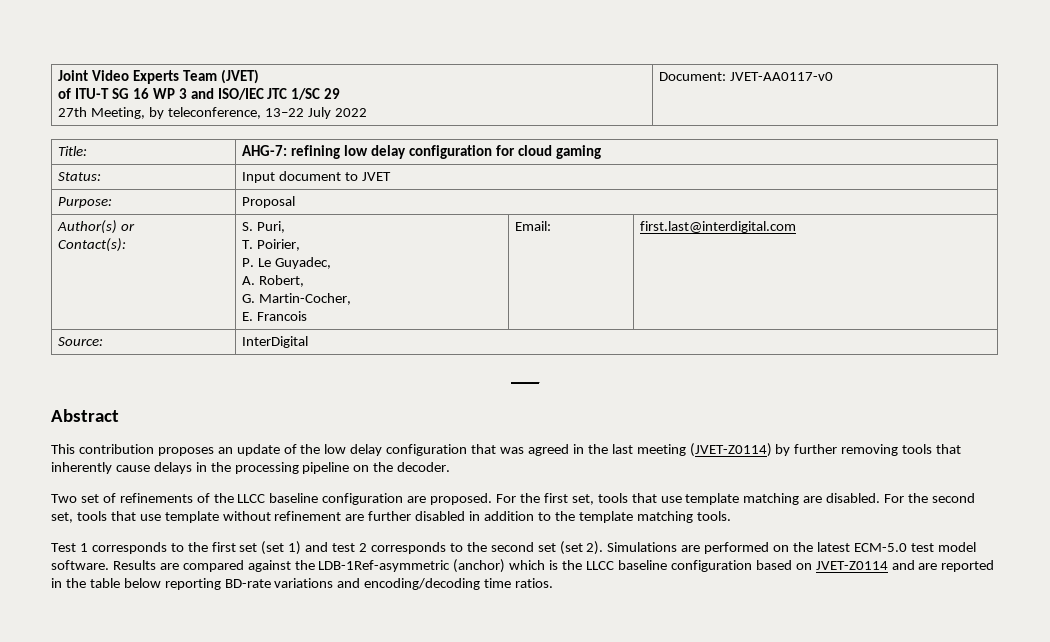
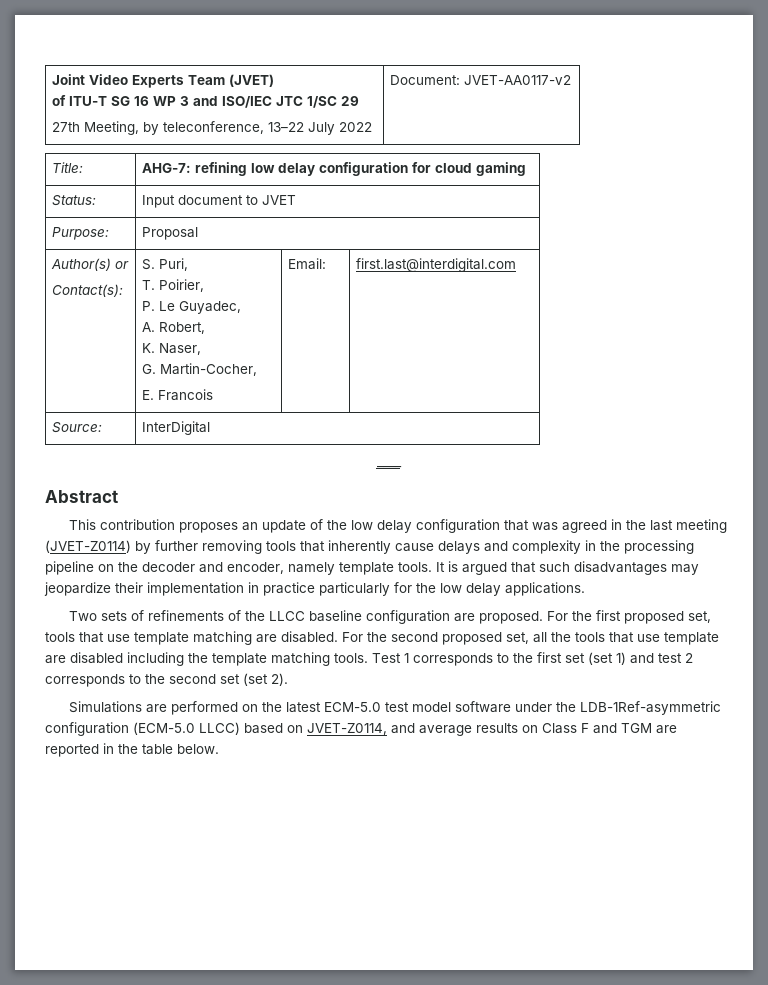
  Joint Video Experts Team (JVET)
  of ITU-T SG 16 WP 3 and ISO/IEC JTC 1/SC 29
- 27th Meeting, by teleconference, 13–22 July 2022 | Document: JVET-AA0117-v0
+ 27th Meeting, by teleconference, 13–22 July 2022 | Document: JVET-AA0117-v2
  Author(s) or
  Contact(s): | S. Puri,
  T. Poirier,
  P. Le Guyadec,
  A. Robert,
+ K. Naser,
- This contribution proposes an update of the low delay configuration that was agreed in the last meeting (JVET-Z0114) by further removing tools that inherently cause delays in the processing pipeline on the decoder.
+ This contribution proposes an update of the low delay configuration that was agreed in the last meeting (JVET-Z0114) by further removing tools that inherently cause delays and complexity in the processing pipeline on the decoder and encoder, namely template tools. It is argued that such disadvantages may jeopardize their implementation in practice particularly for the low delay applications.
- Two set of refinements of the LLCC baseline configuration are proposed.
+ Two sets of refinements of the LLCC baseline configuration are proposed.
- For the first set, tools that use template matching are disabled.
+ For the first proposed set, tools that use template matching are disabled.
- For the second set, tools that use template without refinement are further disabled in addition to the template matching tools.
- Test 1 corresponds to the first set (set 1) and test 2 corresponds to the second set (set 2). Simulations are performed on the latest ECM-5.0 test model software. Results are compared against the LDB-1Ref-asymmetric (anchor) which is the LLCC baseline configuration based on JVET-Z0114 and are reported in the table below reporting BD-rate variations and encoding/decoding time ratios.
+ For the second proposed set, all the tools that use template are disabled including the template matching tools. Test 1 corresponds to the first set (set 1) and test 2 corresponds to the second set (set 2).
+ Simulations are performed on the latest ECM-5.0 test model software under the LDB-1Ref-asymmetric configuration (ECM-5.0 LLCC) based on JVET-Z0114, and average results on Class F and TGM are reported in the table below.

